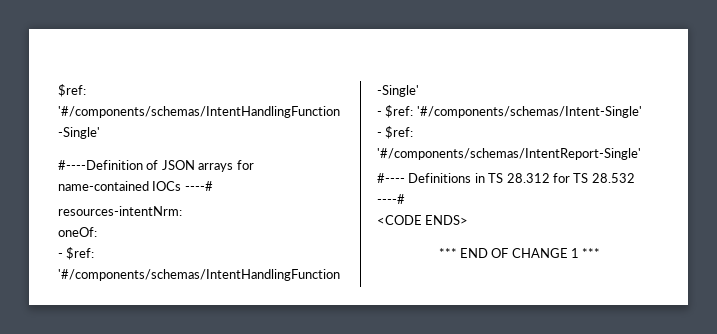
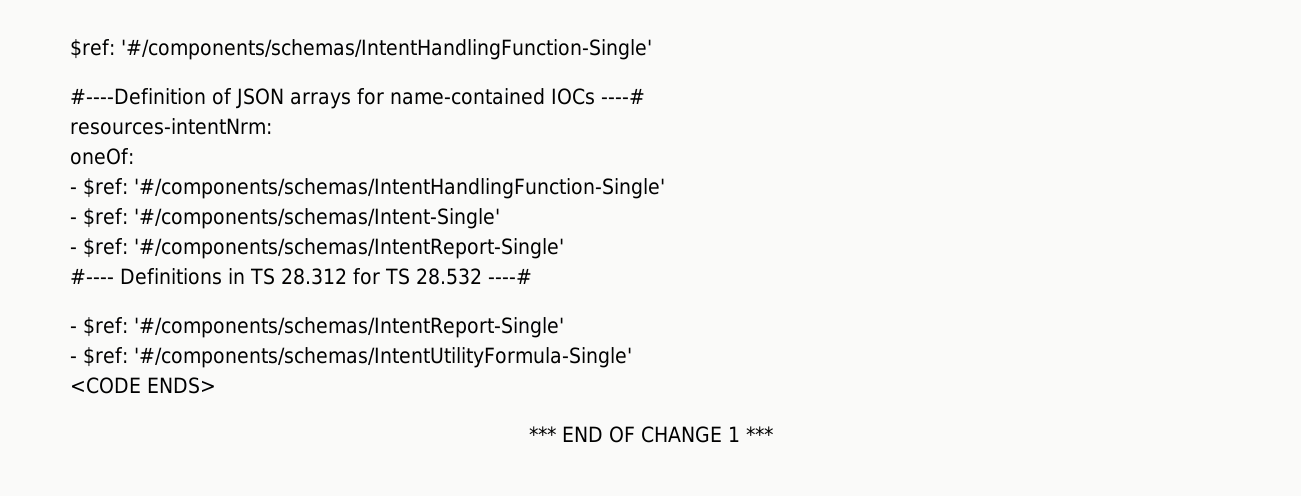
  #---- Definitions in TS 28.312 for TS 28.532 ----#
+ - $ref: '#/components/schemas/IntentReport-Single'
+ - $ref: '#/components/schemas/IntentUtilityFormula-Single'

